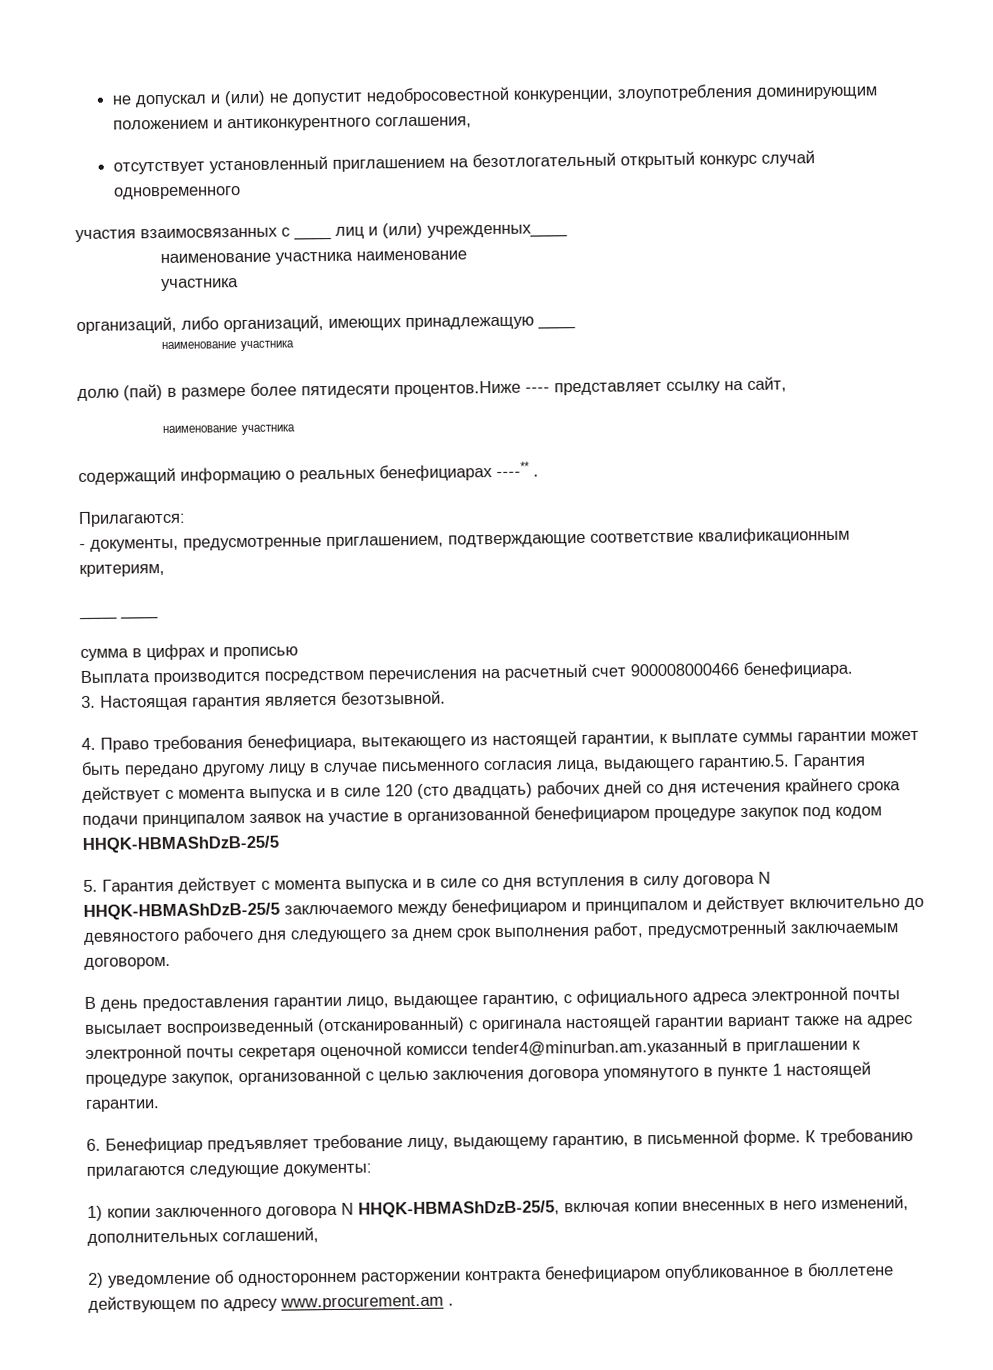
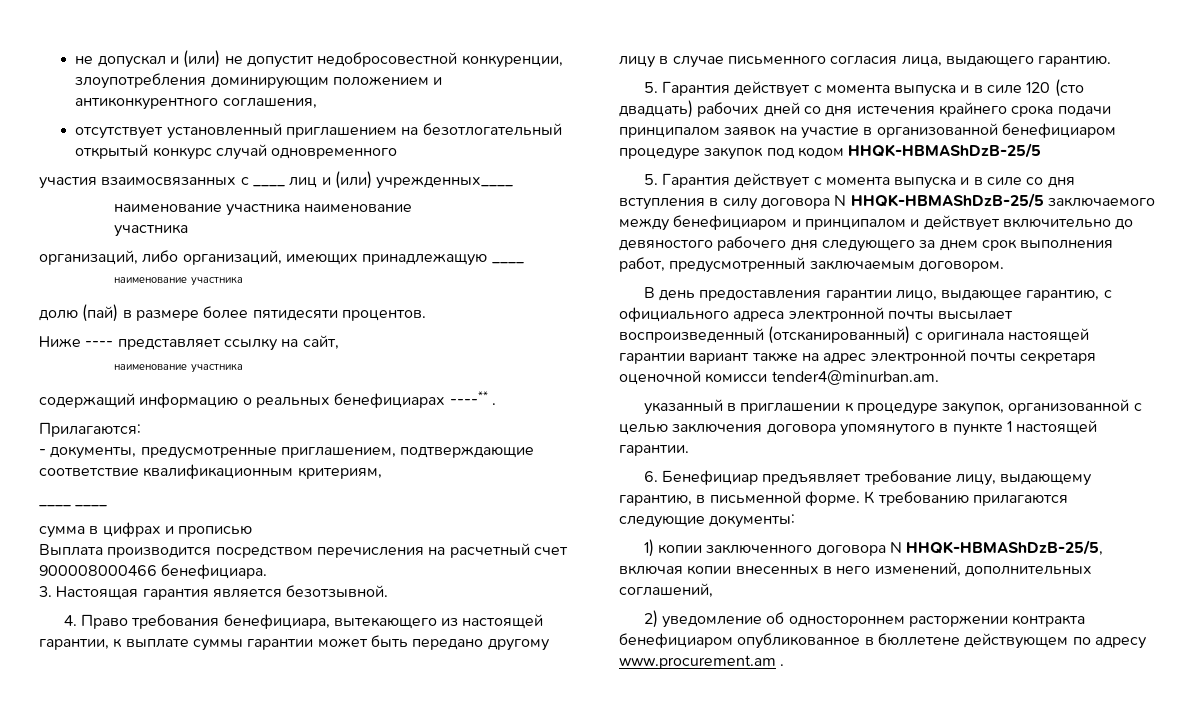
- долю (пай) в размере более пятидесяти процентов.Ниже ---- представляет ссылку на сайт,
+ долю (пай) в размере более пятидесяти процентов.
+ Ниже ---- представляет ссылку на сайт,
- 4. Право требования бенефициара, вытекающего из настоящей гарантии, к выплате суммы гарантии может быть передано другому лицу в случае письменного согласия лица, выдающего гарантию.5. Гарантия действует с момента выпуска и в силе 120 (сто двадцать) рабочих дней со дня истечения крайнего срока подачи принципалом заявок на участие в организованной бенефициаром процедуре закупок под кодом HHQK-HBMAShDzB-25/5
+ 4. Право требования бенефициара, вытекающего из настоящей гарантии, к выплате суммы гарантии может быть передано другому лицу в случае письменного согласия лица, выдающего гарантию.
+ 5. Гарантия действует с момента выпуска и в силе 120 (сто двадцать) рабочих дней со дня истечения крайнего срока подачи принципалом заявок на участие в организованной бенефициаром процедуре закупок под кодом HHQK-HBMAShDzB-25/5
- В день предоставления гарантии лицо, выдающее гарантию, с официального адреса электронной почты высылает воспроизведенный (отсканированный) с оригинала настоящей гарантии вариант также на адрес электронной почты секретаря оценочной комисси tender4@minurban.am.указанный в приглашении к процедуре закупок, организованной с целью заключения договора упомянутого в пункте 1 настоящей гарантии.
+ В день предоставления гарантии лицо, выдающее гарантию, с официального адреса электронной почты высылает воспроизведенный (отсканированный) с оригинала настоящей гарантии вариант также на адрес электронной почты секретаря оценочной комисси tender4@minurban.am.
+ указанный в приглашении к процедуре закупок, организованной с целью заключения договора упомянутого в пункте 1 настоящей гарантии.

